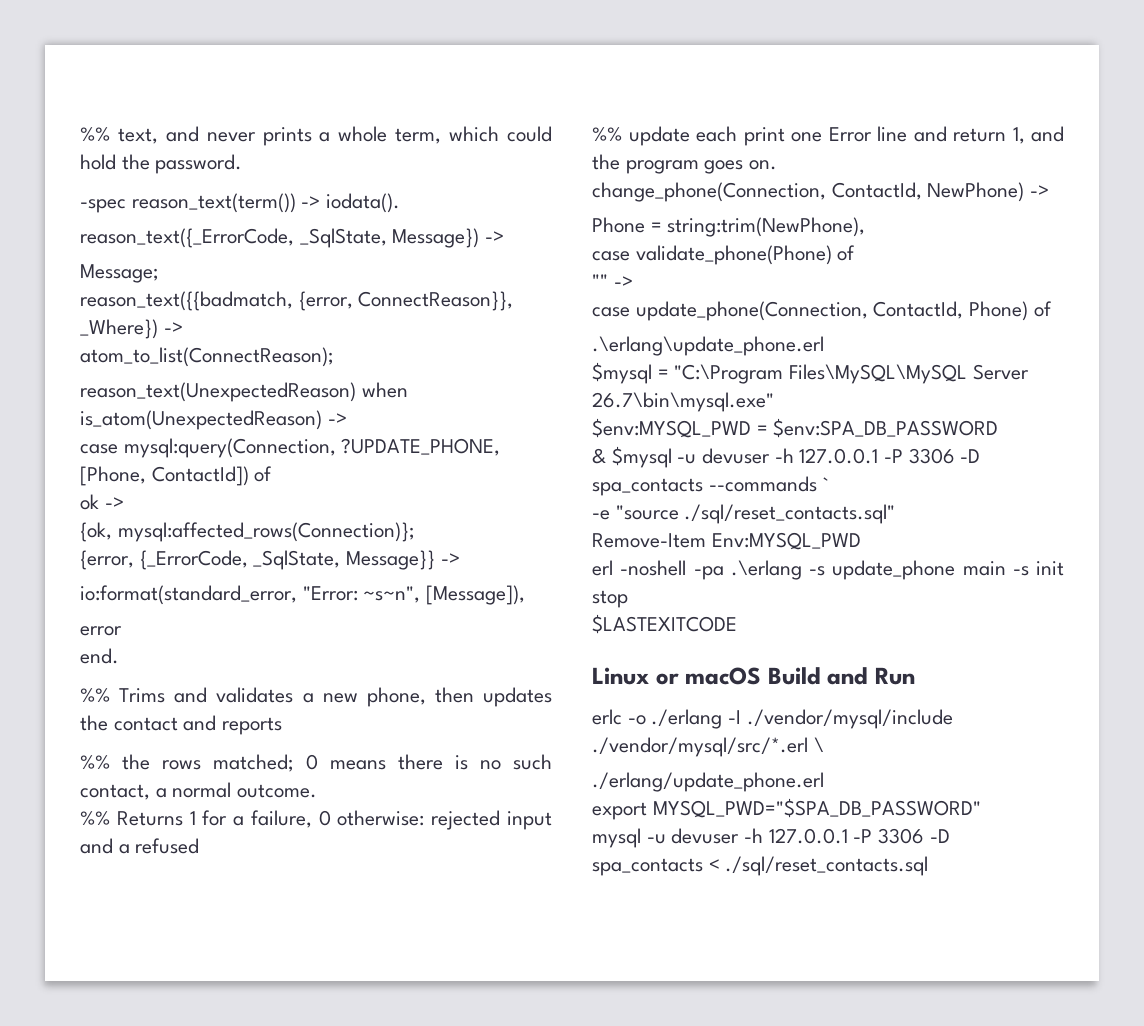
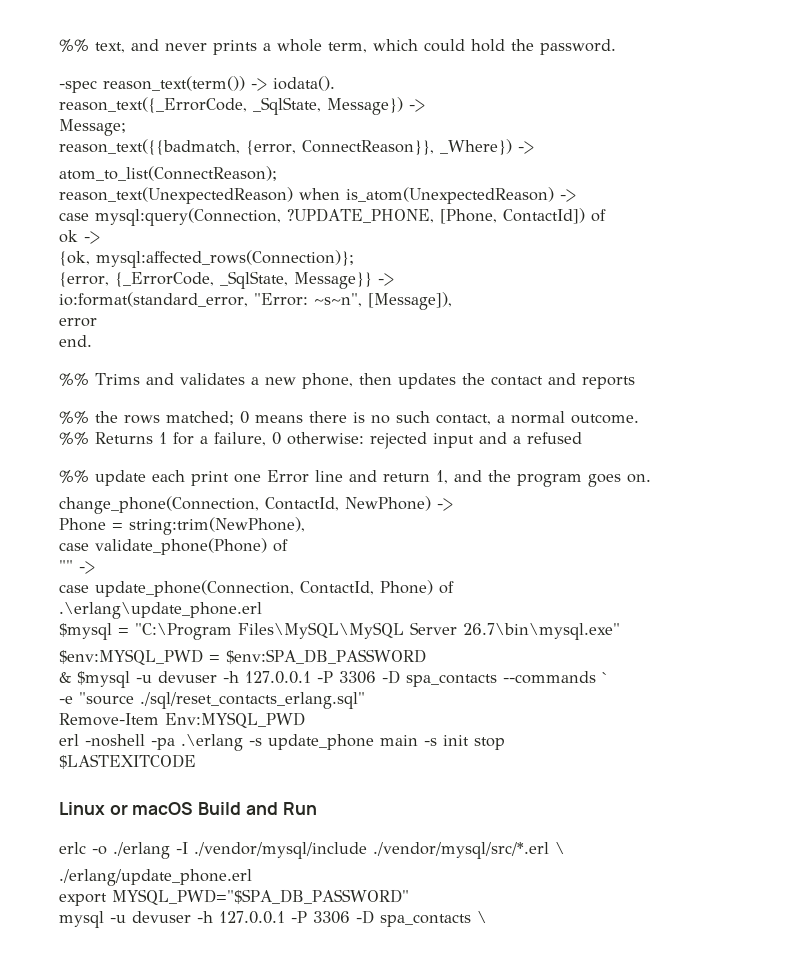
- -e "source ./sql/reset_contacts.sql"
+ -e "source ./sql/reset_contacts_erlang.sql"
- mysql -u devuser -h 127.0.0.1 -P 3306 -D spa_contacts < ./sql/reset_contacts.sql
+ mysql -u devuser -h 127.0.0.1 -P 3306 -D spa_contacts \

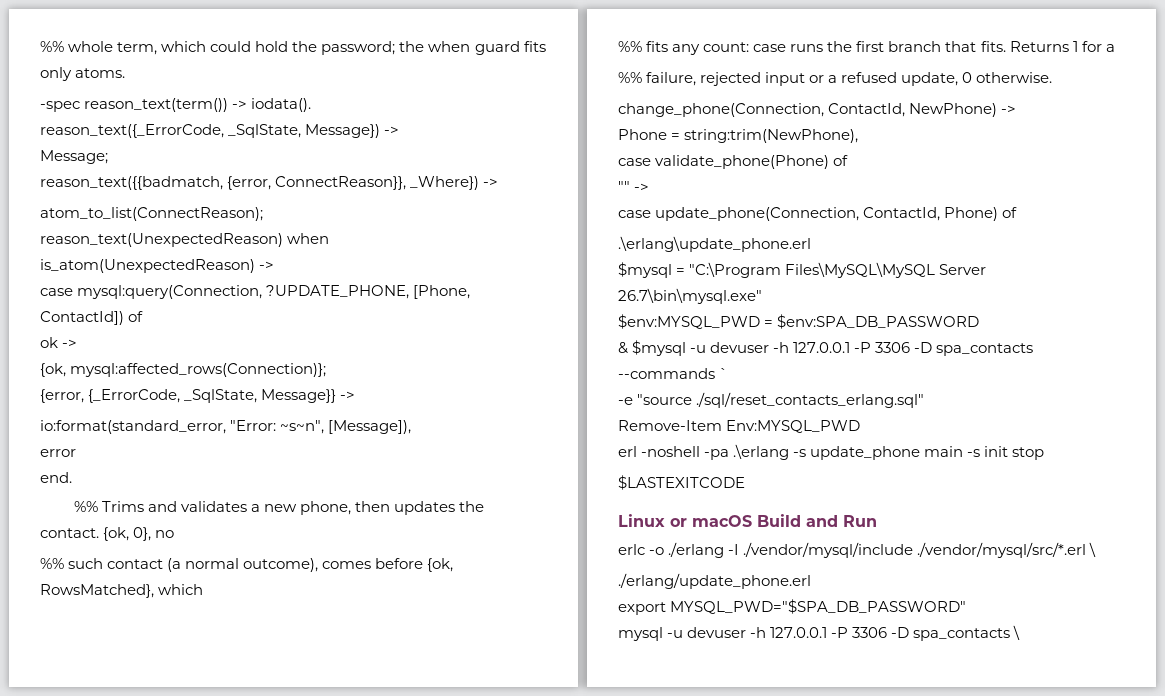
- %% text, and never prints a whole term, which could hold the password.
+ %% whole term, which could hold the password; the when guard fits only atoms.
- %% Trims and validates a new phone, then updates the contact and reports
- %% the rows matched; 0 means there is no such contact, a normal outcome.
- %% Returns 1 for a failure, 0 otherwise: rejected input and a refused
- %% update each print one Error line and return 1, and the program goes on.
+ %% Trims and validates a new phone, then updates the contact. {ok, 0}, no
+ %% such contact (a normal outcome), comes before {ok, RowsMatched}, which
+ %% fits any count: case runs the first branch that fits. Returns 1 for a
+ %% failure, rejected input or a refused update, 0 otherwise.

